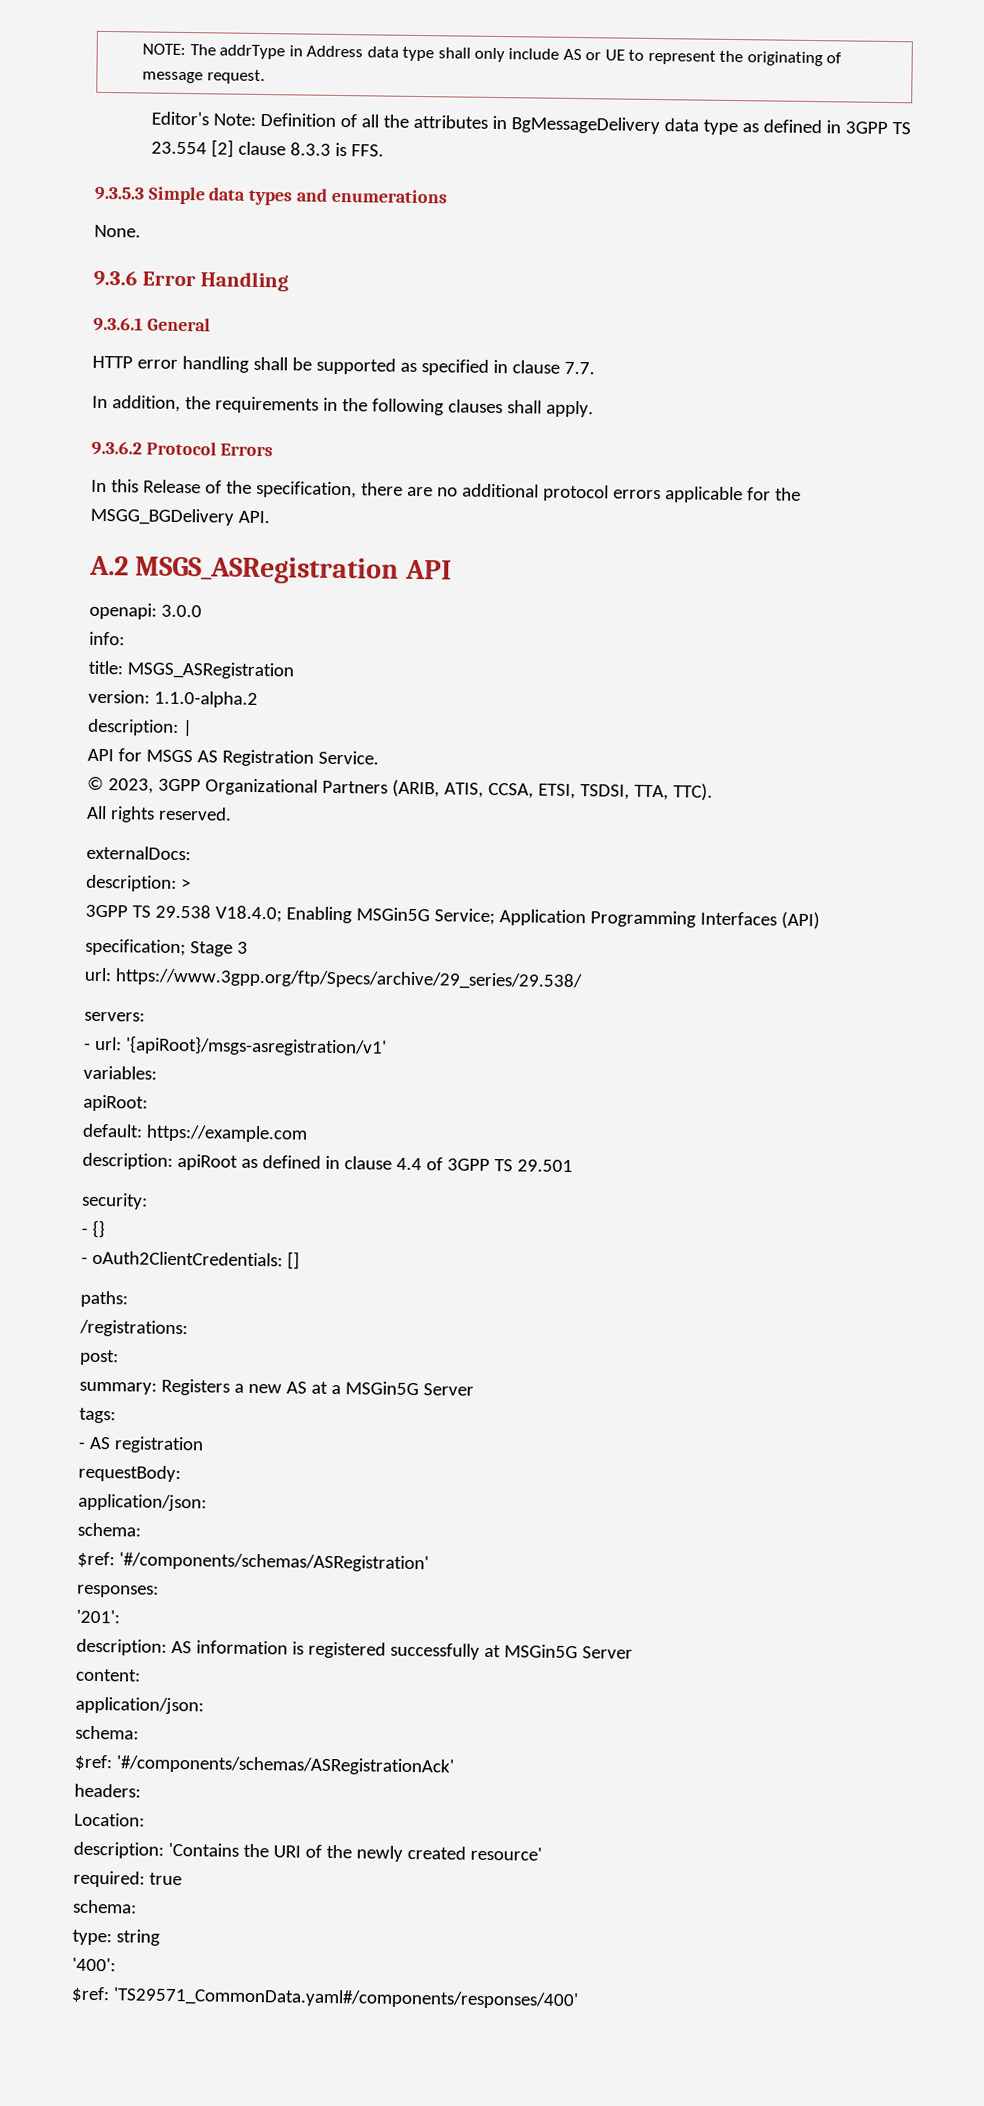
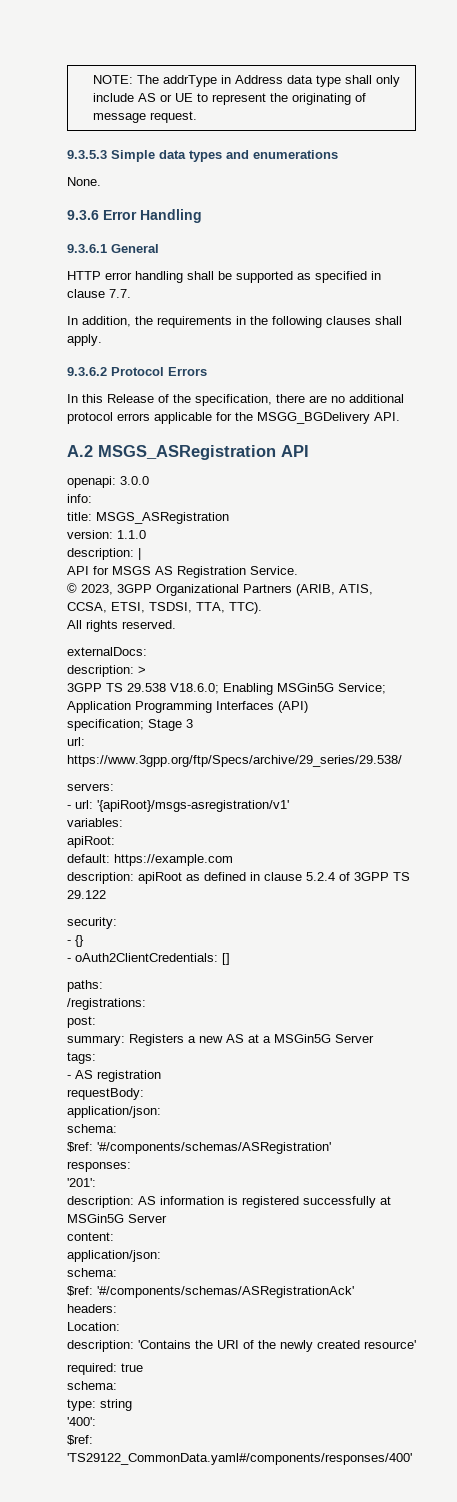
- Editor's Note: Definition of all the attributes in BgMessageDelivery data type as defined in 3GPP TS 23.554 [2] clause 8.3.3 is FFS.
- version: 1.1.0-alpha.2
+ version: 1.1.0
- 3GPP TS 29.538 V18.4.0; Enabling MSGin5G Service; Application Programming Interfaces (API)
+ 3GPP TS 29.538 V18.6.0; Enabling MSGin5G Service; Application Programming Interfaces (API)
- description: apiRoot as defined in clause 4.4 of 3GPP TS 29.501
+ description: apiRoot as defined in clause 5.2.4 of 3GPP TS 29.122
- $ref: 'TS29571_CommonData.yaml#/components/responses/400'
+ $ref: 'TS29122_CommonData.yaml#/components/responses/400'

